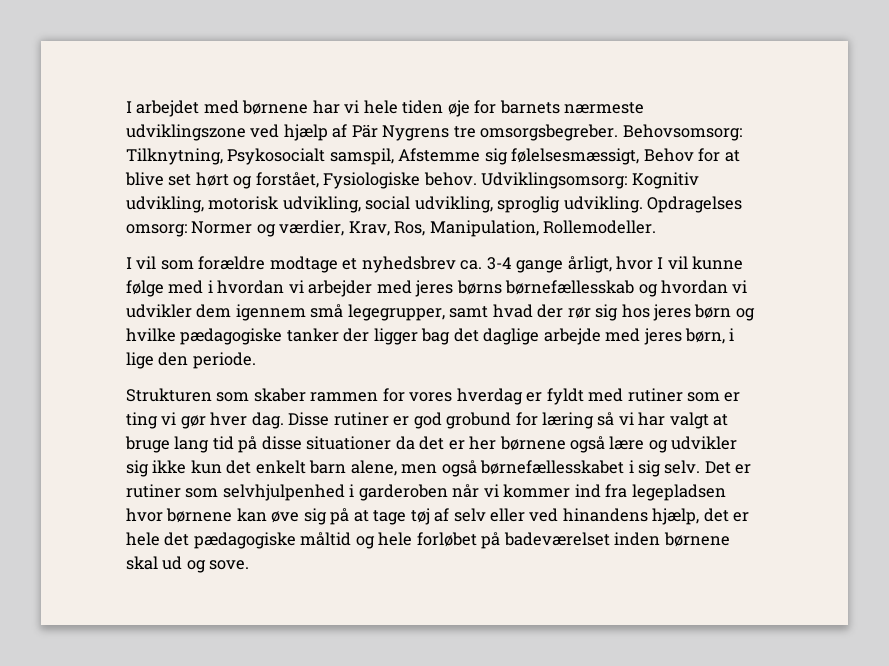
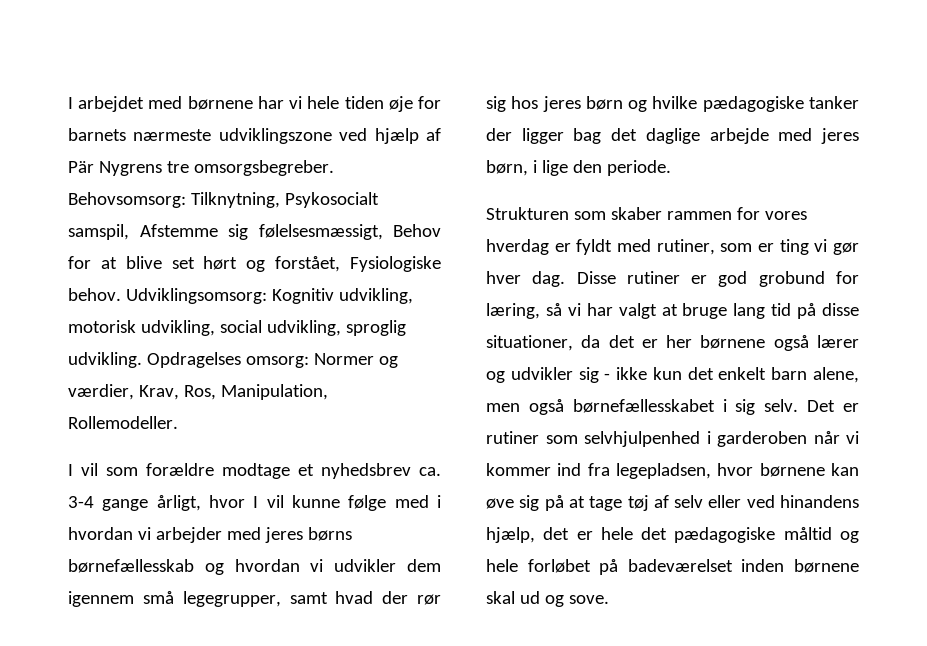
- Strukturen som skaber rammen for vores hverdag er fyldt med rutiner som er ting vi gør hver dag.
+ Strukturen som skaber rammen for vores hverdag er fyldt med rutiner, som er ting vi gør hver dag.
- Disse rutiner er god grobund for læring så vi har valgt at bruge lang tid på disse situationer da det er her børnene også lære og udvikler sig ikke kun det enkelt barn alene, men også børnefællesskabet i sig selv.
+ Disse rutiner er god grobund for læring, så vi har valgt at bruge lang tid på disse situationer, da det er her børnene også lærer og udvikler sig - ikke kun det enkelt barn alene, men også børnefællesskabet i sig selv.
- Det er rutiner som selvhjulpenhed i garderoben når vi kommer ind fra legepladsen hvor børnene kan øve sig på at tage tøj af selv eller ved hinandens hjælp, det er hele det pædagogiske måltid og hele forløbet på badeværelset inden børnene skal ud og sove.
+ Det er rutiner som selvhjulpenhed i garderoben når vi kommer ind fra legepladsen, hvor børnene kan øve sig på at tage tøj af selv eller ved hinandens hjælp, det er hele det pædagogiske måltid og hele forløbet på badeværelset inden børnene skal ud og sove.

